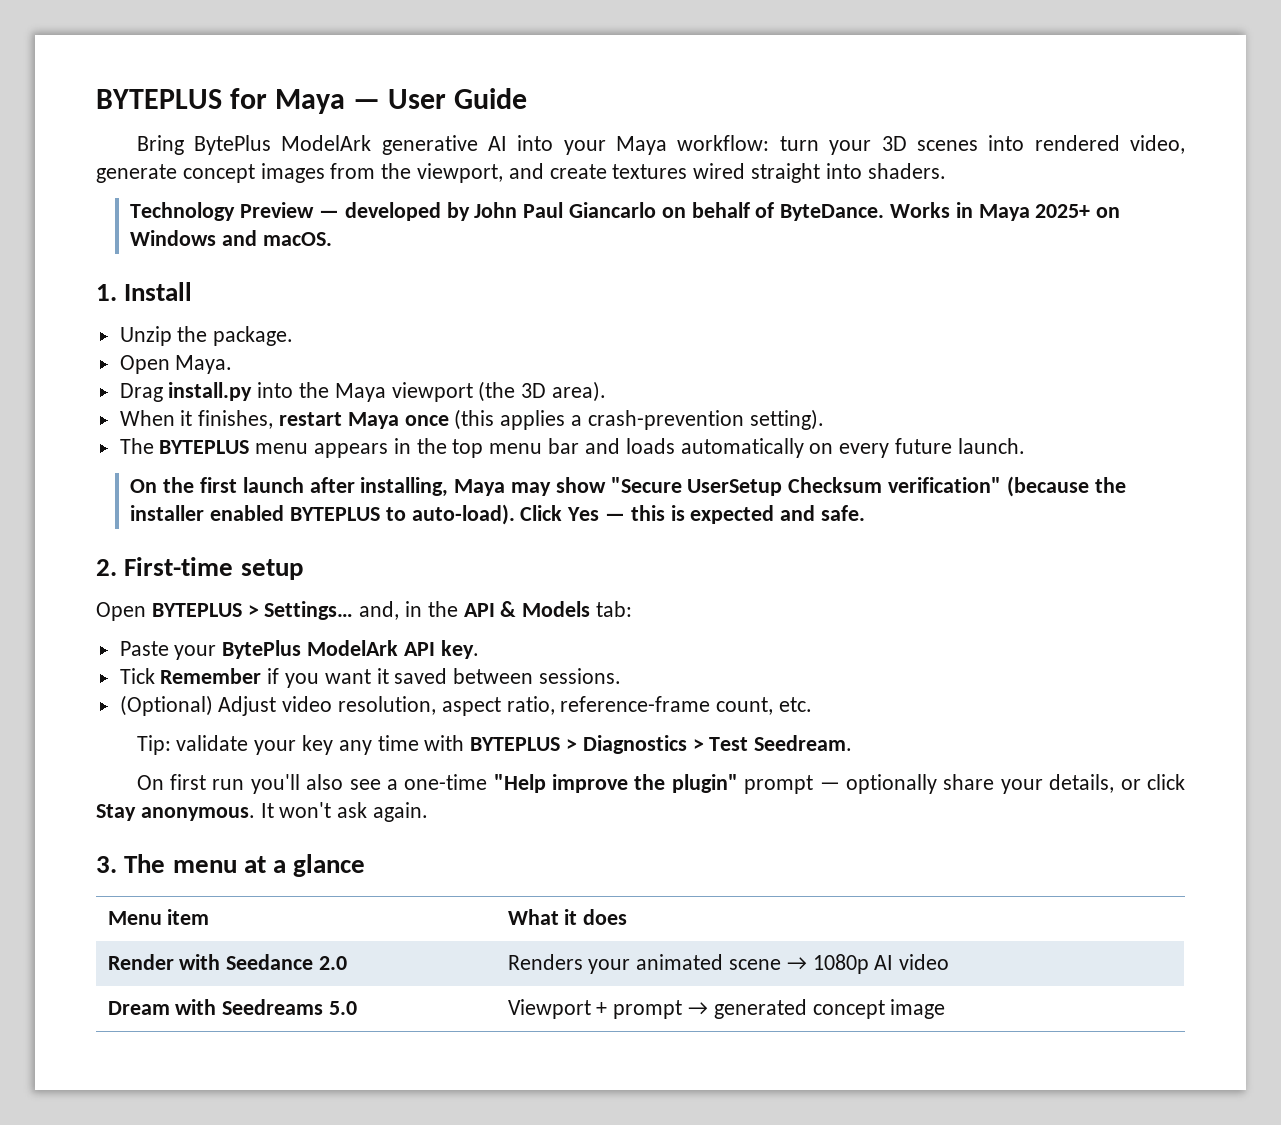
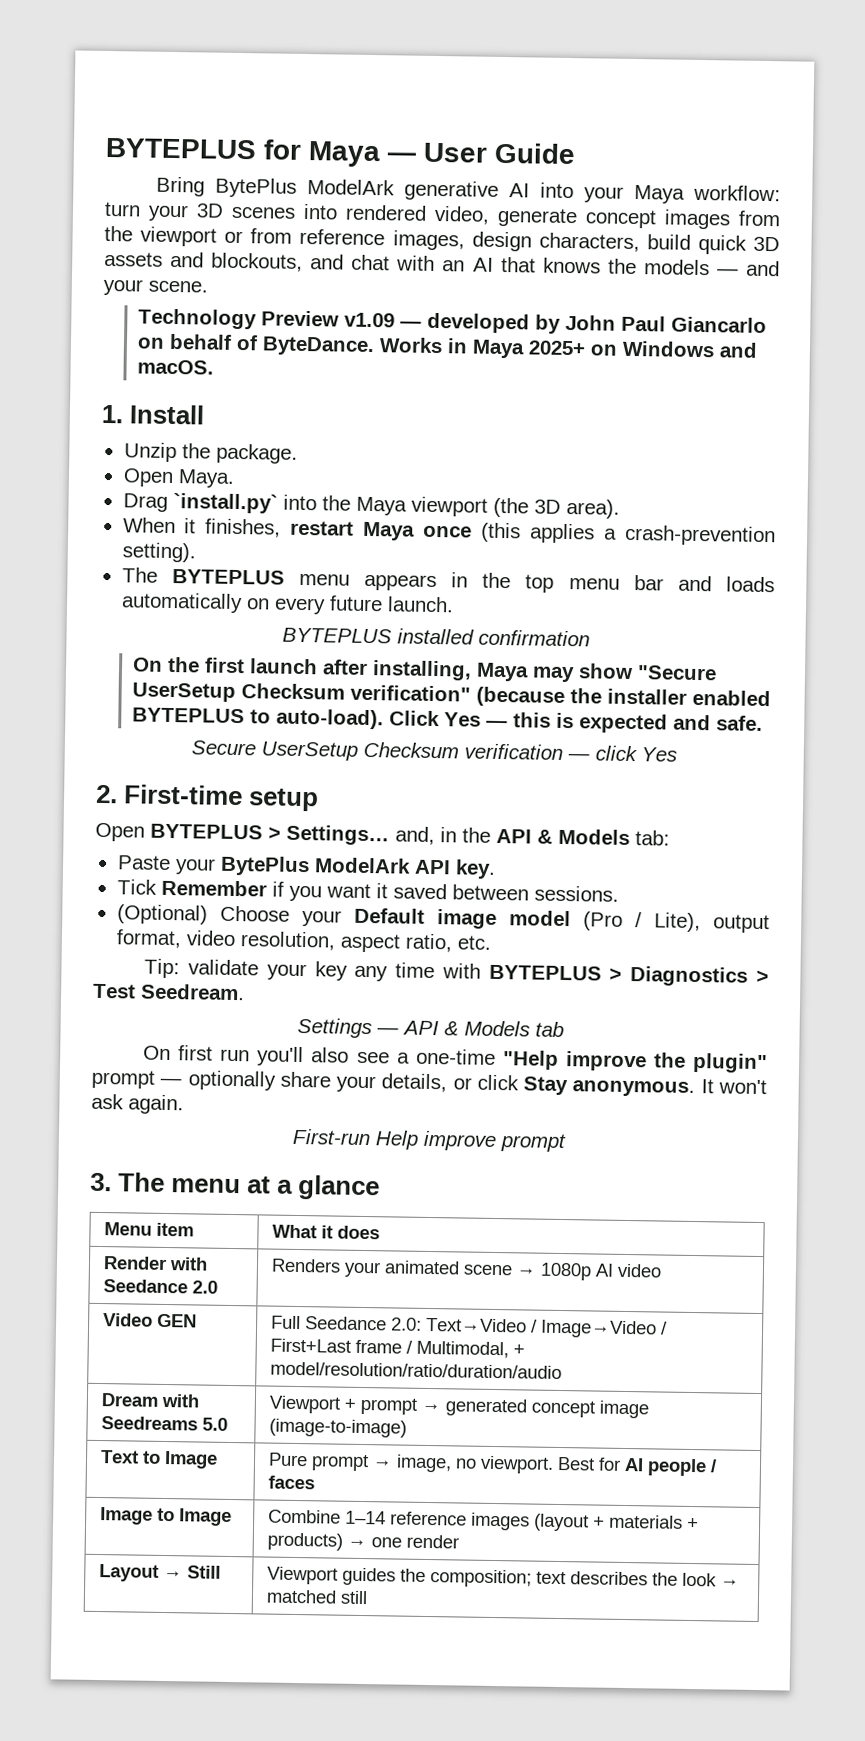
- Bring BytePlus ModelArk generative AI into your Maya workflow: turn your 3D scenes into rendered video, generate concept images from the viewport, and create textures wired straight into shaders.
+ Bring BytePlus ModelArk generative AI into your Maya workflow: turn your 3D scenes into rendered video, generate concept images from the viewport or from reference images, design characters, build quick 3D assets and blockouts, and chat with an AI that knows the models — and your scene.
- Technology Preview — developed by John Paul Giancarlo on behalf of ByteDance.
+ Technology Preview v1.09 — developed by John Paul Giancarlo on behalf of ByteDance.
- Drag install.py into the Maya viewport (the 3D area).
+ Drag `install.py` into the Maya viewport (the 3D area).
+ BYTEPLUS installed confirmation
+ Secure UserSetup Checksum verification — click Yes
- (Optional) Adjust video resolution, aspect ratio, reference-frame count, etc.
+ (Optional) Choose your Default image model (Pro / Lite), output format, video resolution, aspect ratio, etc.
+ Settings — API & Models tab
+ First-run Help improve prompt
+ Video GEN | Full Seedance 2.0: Text→Video / Image→Video / First+Last frame / Multimodal, + model/resolution/ratio/duration/audio
- Dream with Seedreams 5.0 | Viewport + prompt → generated concept image
+ Dream with Seedreams 5.0 | Viewport + prompt → generated concept image (image-to-image)
+ Text to Image | Pure prompt → image, no viewport. Best for AI people / faces
+ Image to Image | Combine 1–14 reference images (layout + materials + products) → one render
+ Layout → Still | Viewport guides the composition; text describes the look → matched still

